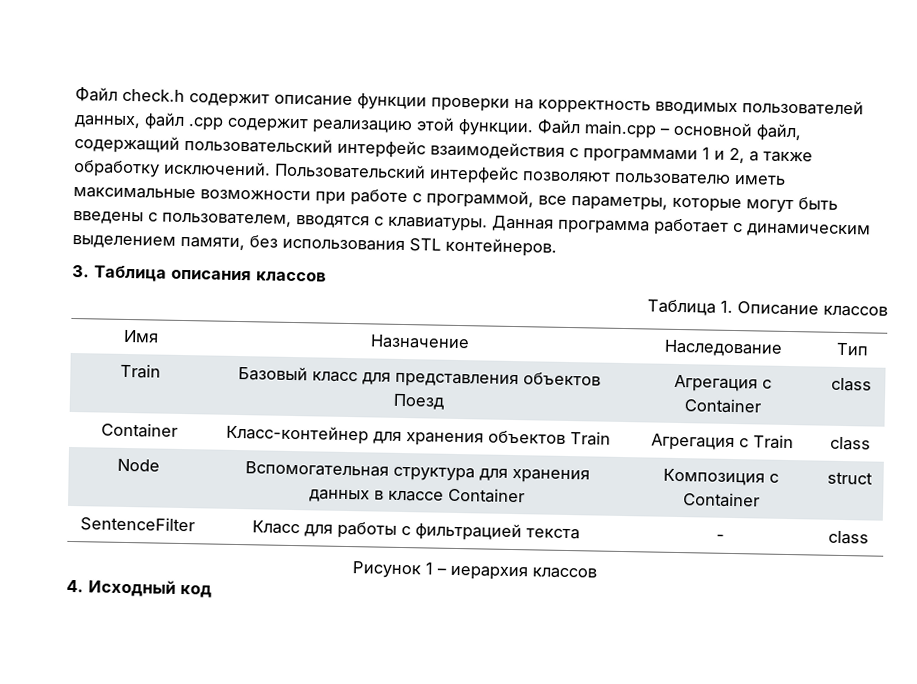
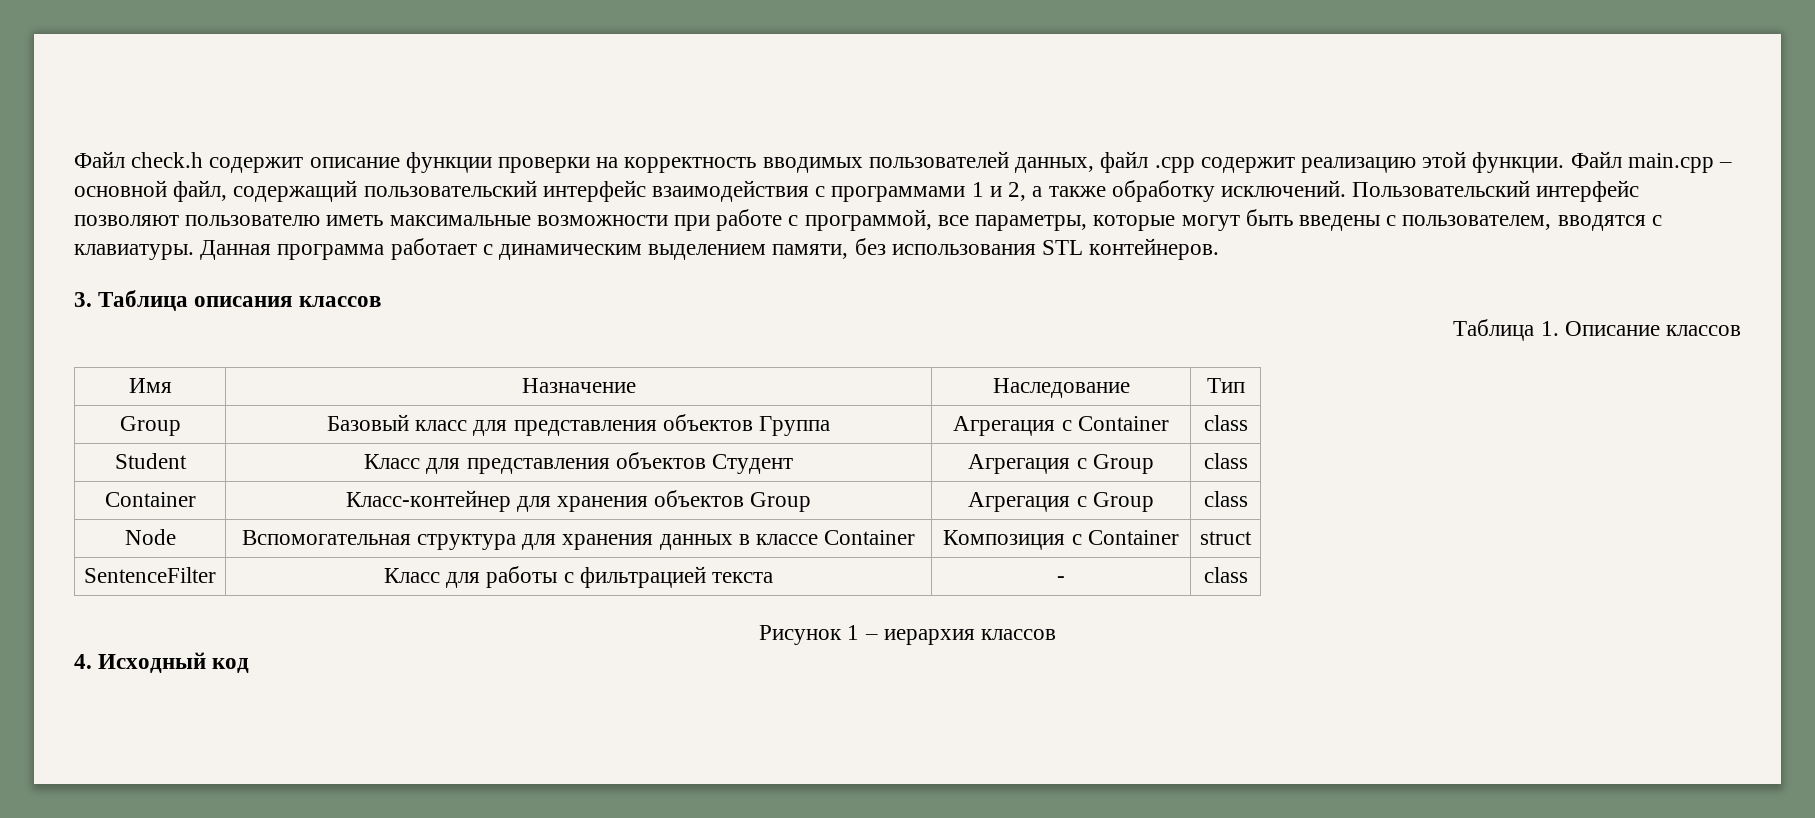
- Train | Базовый класс для представления объектов Поезд | Агрегация с Container | class
+ Group | Базовый класс для представления объектов Группа | Агрегация с Container | class
+ Student | Класс для представления объектов Студент | Агрегация с Group | class
- Container | Класс-контейнер для хранения объектов Train | Агрегация с Train | class
+ Container | Класс-контейнер для хранения объектов Group | Агрегация с Group | class

